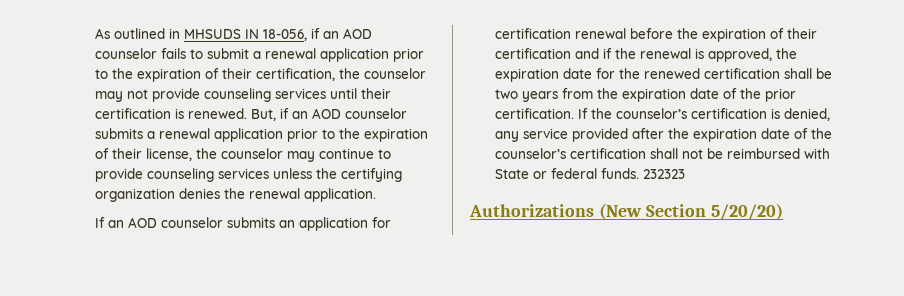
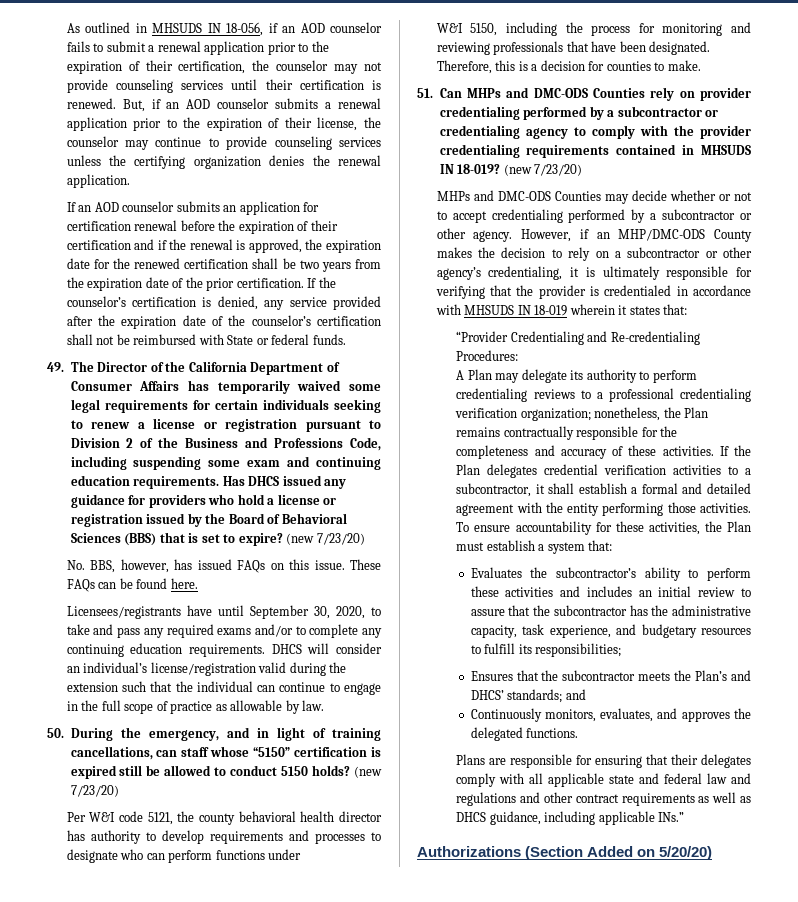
- If the counselor’s certification is denied, any service provided after the expiration date of the counselor’s certification shall not be reimbursed with State or federal funds. 232323
- Authorizations (New Section 5/20/20)
+ If the counselor’s certification is denied, any service provided after the expiration date of the counselor’s certification shall not be reimbursed with State or federal funds.
+ 49. The Director of the California Department of Consumer Affairs has temporarily waived some legal requirements for certain individuals seeking to renew a license or registration pursuant to Division 2 of the Business and Professions Code, including suspending some exam and continuing education requirements. Has DHCS issued any guidance for providers who hold a license or registration issued by the Board of Behavioral Sciences (BBS) that is set to expire? (new 7/23/20)
+ No. BBS, however, has issued FAQs on this issue. These FAQs can be found here.
+ Licensees/registrants have until September 30, 2020, to take and pass any required exams and/or to complete any continuing education requirements. DHCS will consider an individual’s license/registration valid during the extension such that the individual can continue to engage in the full scope of practice as allowable by law.
+ 50. During the emergency, and in light of training cancellations, can staff whose “5150” certification is expired still be allowed to conduct 5150 holds? (new 7/23/20)
+ Per W&I code 5121, the county behavioral health director has authority to develop requirements and processes to designate who can perform functions under
+ W&I 5150, including the process for monitoring and reviewing professionals that have been designated. Therefore, this is a decision for counties to make.
+ 51. Can MHPs and DMC-ODS Counties rely on provider credentialing performed by a subcontractor or credentialing agency to comply with the provider credentialing requirements contained in MHSUDS IN 18-019? (new 7/23/20)
+ MHPs and DMC-ODS Counties may decide whether or not to accept credentialing performed by a subcontractor or other agency. However, if an MHP/DMC-ODS County makes the decision to rely on a subcontractor or other agency’s credentialing, it is ultimately responsible for verifying that the provider is credentialed in accordance with MHSUDS IN 18-019 wherein it states that:
+ “Provider Credentialing and Re-credentialing Procedures:
+ A Plan may delegate its authority to perform credentialing reviews to a professional credentialing verification organization; nonetheless, the Plan remains contractually responsible for the completeness and accuracy of these activities. If the Plan delegates credential verification activities to a subcontractor, it shall establish a formal and detailed agreement with the entity performing those activities. To ensure accountability for these activities, the Plan must establish a system that:
+ Evaluates the subcontractor’s ability to perform these activities and includes an initial review to assure that the subcontractor has the administrative capacity, task experience, and budgetary resources to fulfill its responsibilities;
+ Ensures that the subcontractor meets the Plan’s and DHCS’ standards; and
+ Continuously monitors, evaluates, and approves the delegated functions.
+ Plans are responsible for ensuring that their delegates comply with all applicable state and federal law and regulations and other contract requirements as well as DHCS guidance, including applicable INs.”
+ Authorizations (Section Added on 5/20/20)

